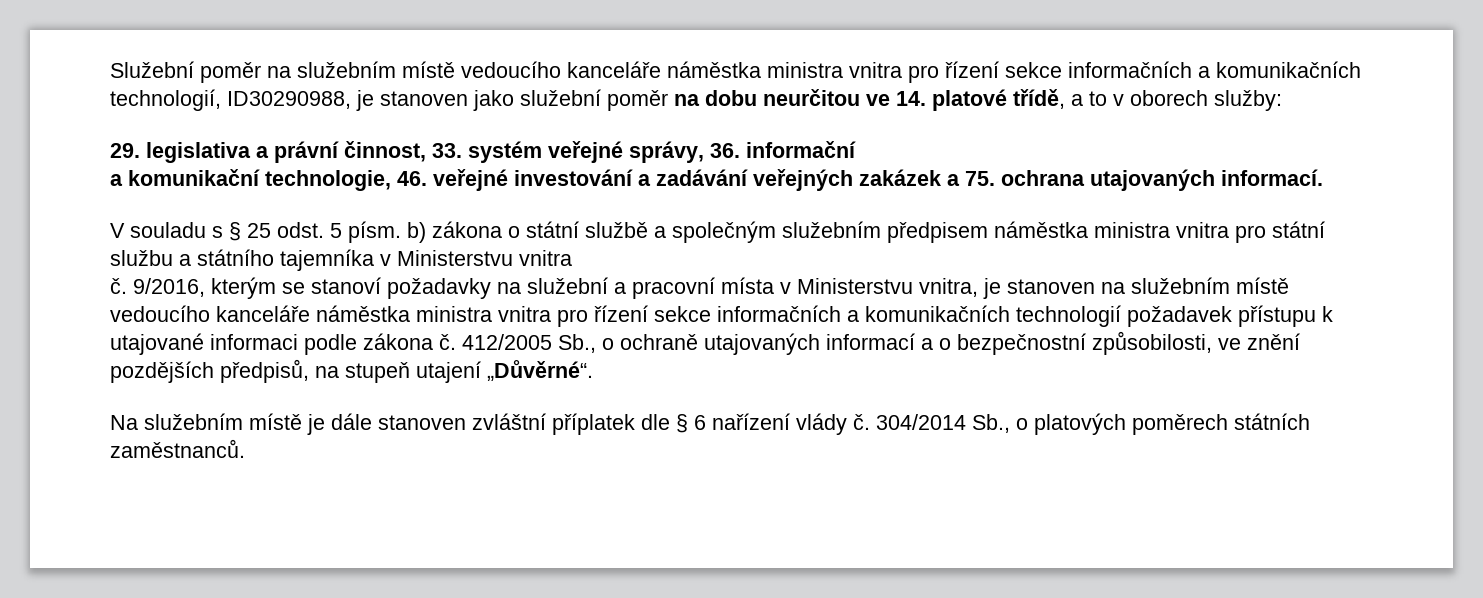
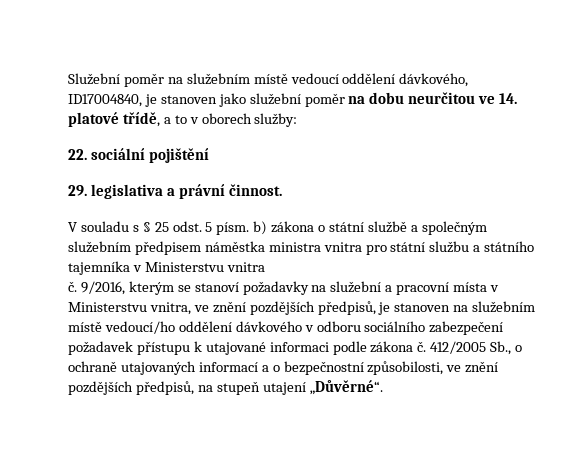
- Služební poměr na služebním místě vedoucího kanceláře náměstka ministra vnitra pro řízení sekce informačních a komunikačních technologií, ID30290988, je stanoven jako služební poměr na dobu neurčitou ve 14. platové třídě, a to v oborech služby:
+ Služební poměr na služebním místě vedoucí oddělení dávkového, ID17004840, je stanoven jako služební poměr na dobu neurčitou ve 14. platové třídě, a to v oborech služby:
+ 22. sociální pojištění
- 29. legislativa a právní činnost, 33. systém veřejné správy, 36. informační
- a komunikační technologie, 46. veřejné investování a zadávání veřejných zakázek a 75. ochrana utajovaných informací.
+ 29. legislativa a právní činnost.
- 9/2016, kterým se stanoví požadavky na služební a pracovní místa v Ministerstvu vnitra, je stanoven na služebním místě vedoucího kanceláře náměstka ministra vnitra pro řízení sekce informačních a komunikačních technologií požadavek přístupu k utajované informaci podle zákona č.
+ 9/2016, kterým se stanoví požadavky na služební a pracovní místa v Ministerstvu vnitra, ve znění pozdějších předpisů, je stanoven na služebním místě vedoucí/ho oddělení dávkového v odboru sociálního zabezpečení požadavek přístupu k utajované informaci podle zákona č.
- Na služebním místě je dále stanoven zvláštní příplatek dle § 6 nařízení vlády č. 304/2014 Sb., o platových poměrech státních zaměstnanců.

